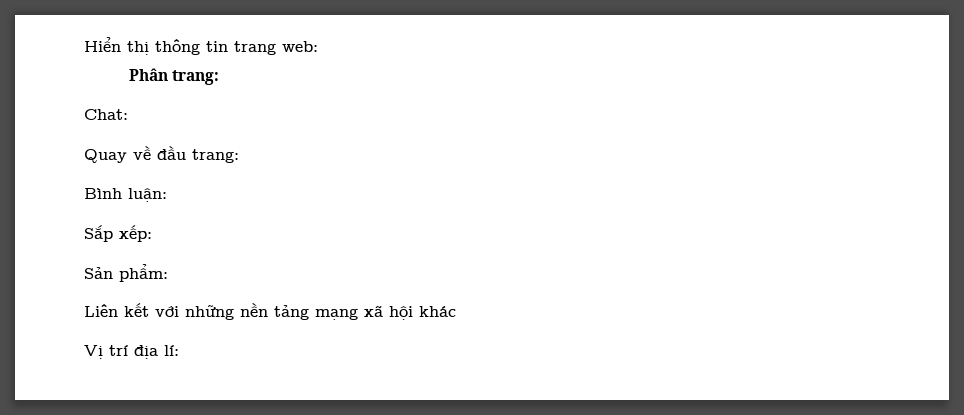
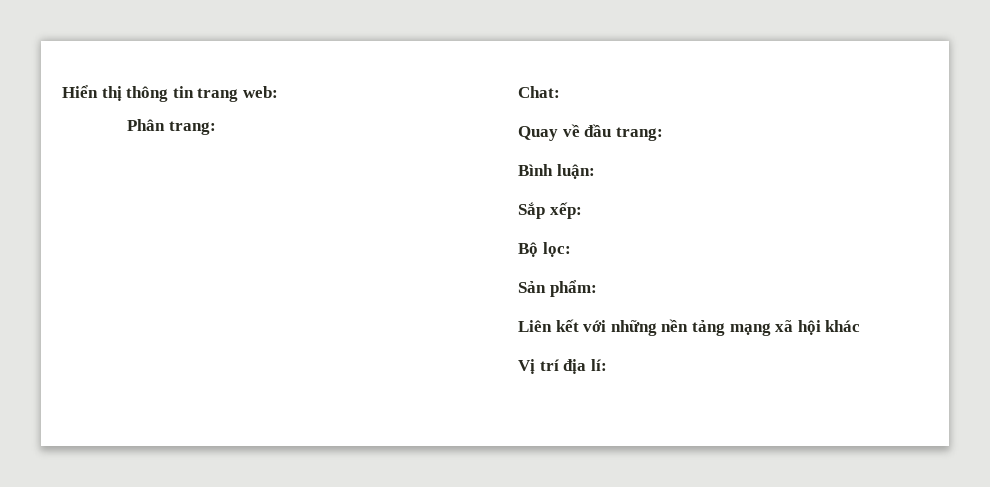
+ Bộ lọc:

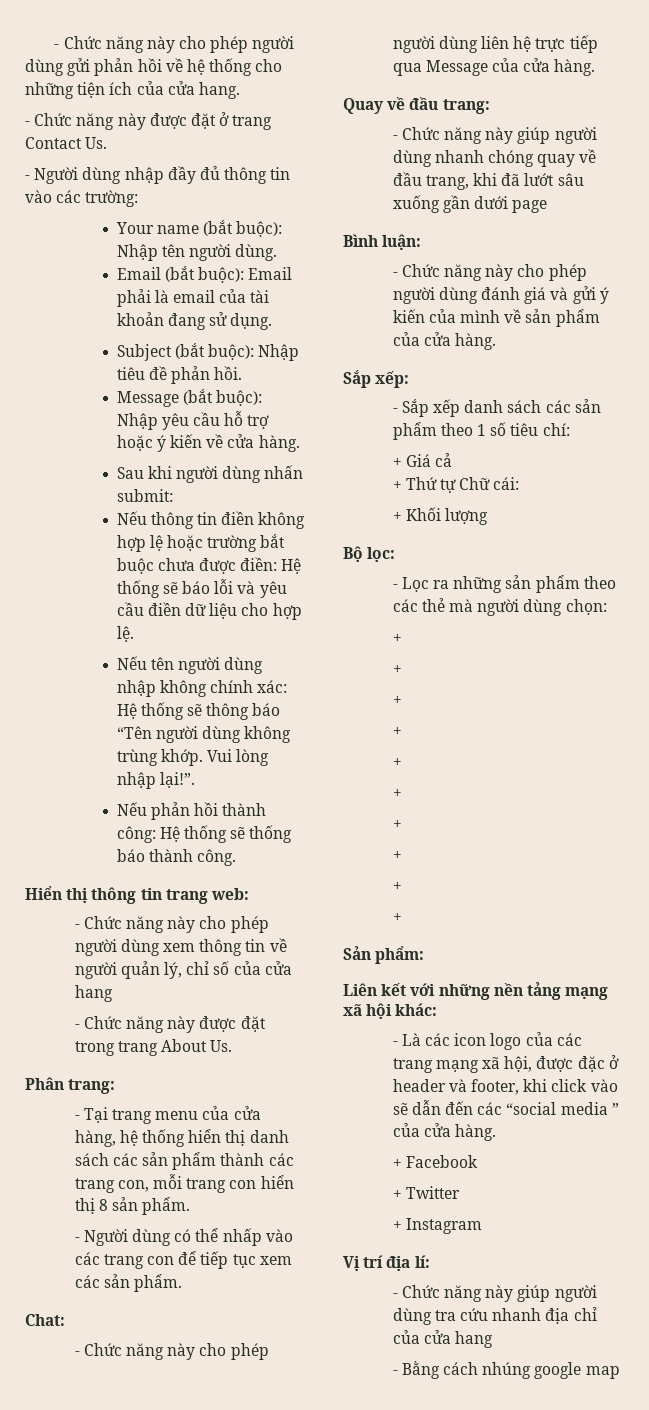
+ - Chức năng này cho phép người dùng gửi phản hồi về hệ thống cho những tiện ích của cửa hang.
+ - Chức năng này được đặt ở trang Contact Us.
+ - Người dùng nhập đầy đủ thông tin vào các trường:
+ Your name (bắt buộc): Nhập tên người dùng.
+ Email (bắt buộc): Email phải là email của tài khoản đang sử dụng.
+ Subject (bắt buộc): Nhập tiêu đề phản hồi.
+ Message (bắt buộc): Nhập yêu cầu hỗ trợ hoặc ý kiến về cửa hàng.
+ Sau khi người dùng nhấn submit:
+ Nếu thông tin điền không hợp lệ hoặc trường bắt buộc chưa được điền: Hệ thống sẽ báo lỗi và yêu cầu điền dữ liệu cho hợp lệ.
+ Nếu tên người dùng nhập không chính xác: Hệ thống sẽ thông báo “Tên người dùng không trùng khớp. Vui lòng nhập lại!”.
+ Nếu phản hồi thành công: Hệ thống sẽ thống báo thành công.
+ - Chức năng này cho phép người dùng xem thông tin về người quản lý, chỉ số của cửa hang
+ - Chức năng này được đặt trong trang About Us.
  Phân trang:
+ - Tại trang menu của cửa hàng, hệ thống hiển thị danh sách các sản phẩm thành các trang con, mỗi trang con hiển thị 8 sản phẩm.
+ - Người dùng có thể nhấp vào các trang con để tiếp tục xem các sản phẩm.
  Chat:
+ - Chức năng này cho phép người dùng liên hệ trực tiếp qua Message của cửa hàng.
  Quay về đầu trang:
+ - Chức năng này giúp người dùng nhanh chóng quay về đầu trang, khi đã lướt sâu xuống gần dưới page
  Bình luận:
+ - Chức năng này cho phép người dùng đánh giá và gửi ý kiến của mình về sản phẩm của cửa hàng.
  Sắp xếp:
+ - Sắp xếp danh sách các sản phẩm theo 1 số tiêu chí:
+ + Giá cả
+ + Thứ tự Chữ cái:
+ + Khối lượng
  Bộ lọc:
+ - Lọc ra những sản phẩm theo các thẻ mà người dùng chọn:
+ +
+ +
+ +
+ +
+ +
+ +
+ +
+ +
+ +
+ +
- Liên kết với những nền tảng mạng xã hội khác
+ Liên kết với những nền tảng mạng xã hội khác:
+ - Là các icon logo của các trang mạng xã hội, được đặc ở header và footer, khi click vào sẽ dẫn đến các “social media ” của cửa hàng.
+ + Facebook
+ + Twitter
+ + Instagram
  Vị trí địa lí:
+ - Chức năng này giúp người dùng tra cứu nhanh địa chỉ của cửa hang
+ - Bằng cách nhúng google map

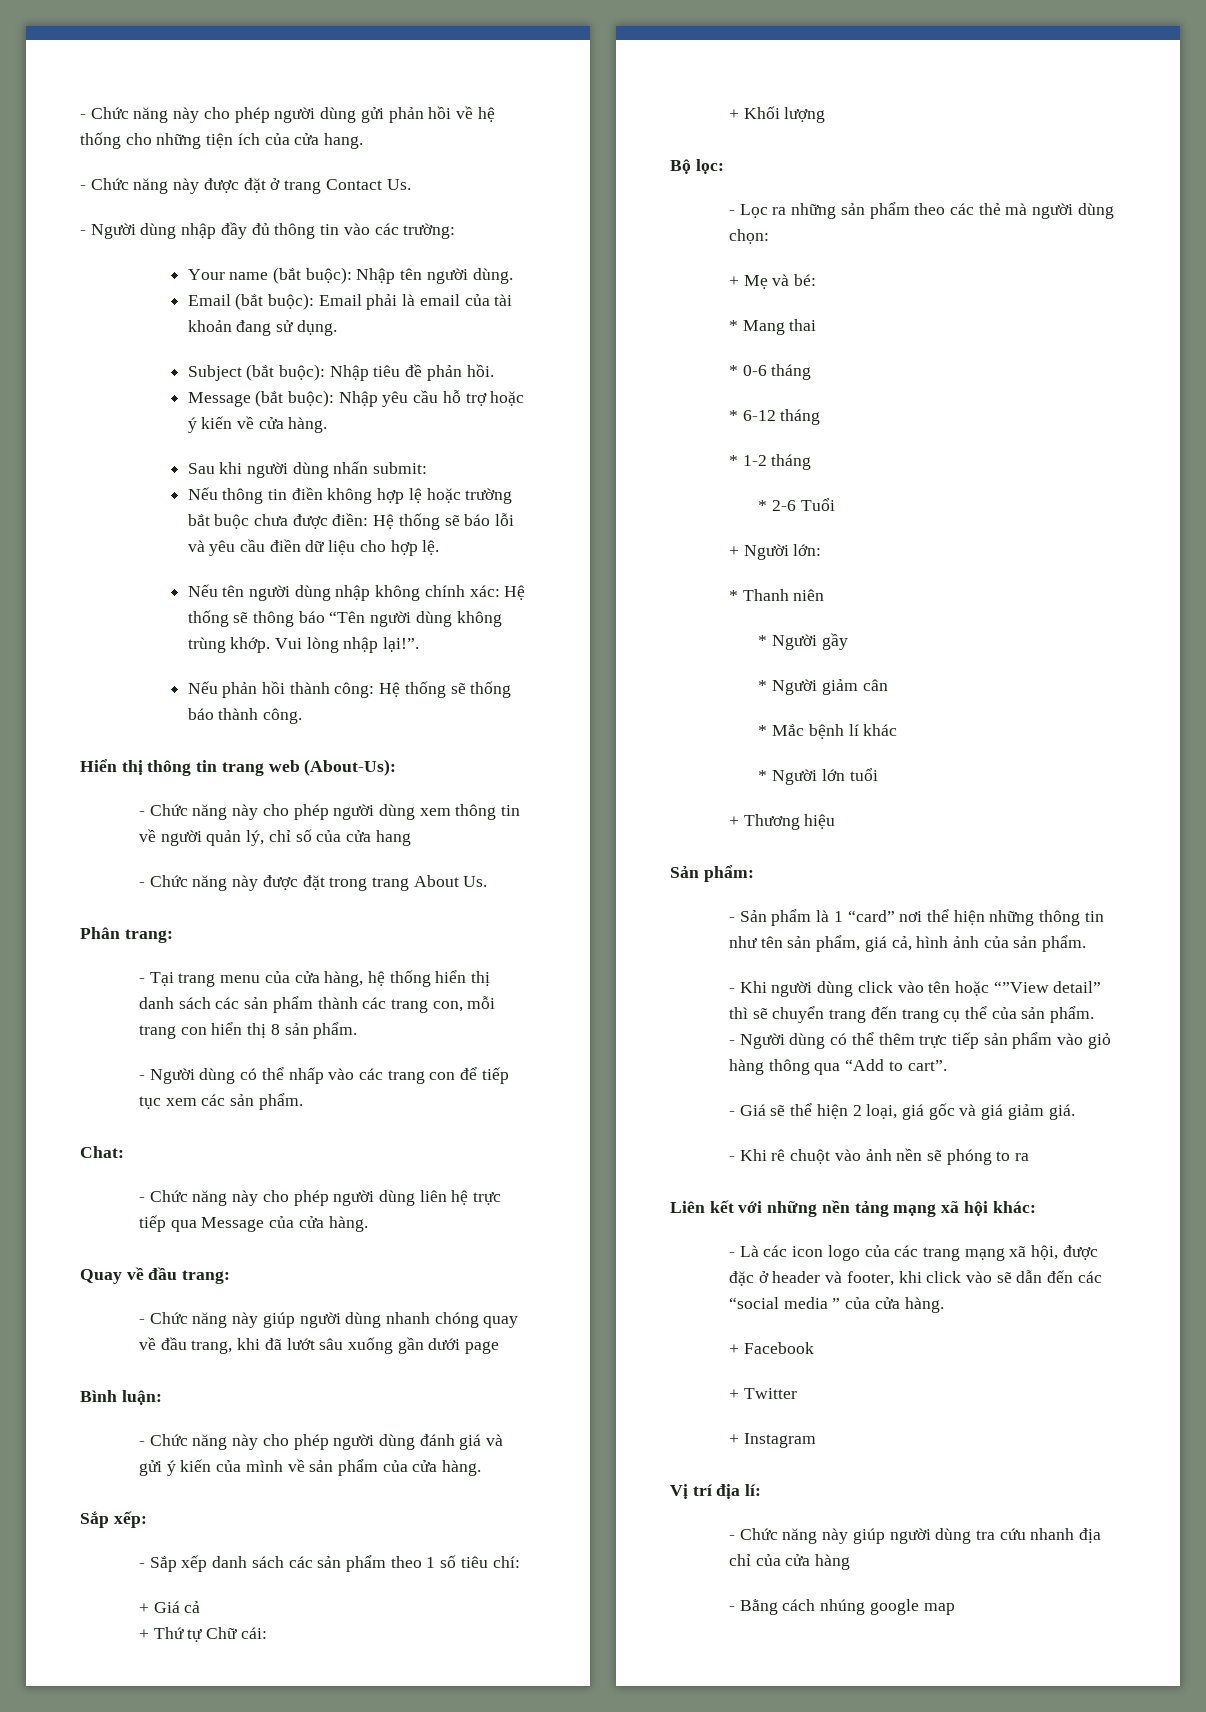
- Hiển thị thông tin trang web:
+ Hiển thị thông tin trang web (About-Us):
  - Lọc ra những sản phẩm theo các thẻ mà người dùng chọn:
- +
- +
- +
- +
- +
- +
- +
- +
- +
- +
+ + Mẹ và bé:
+ * Mang thai
+ * 0-6 tháng
+ * 6-12 tháng
+ * 1-2 tháng
+ * 2-6 Tuổi
+ + Người lớn:
+ * Thanh niên
+ * Người gầy
+ * Người giảm cân
+ * Mắc bệnh lí khác
+ * Người lớn tuổi
+ + Thương hiệu
  Sản phẩm:
+ - Sản phẩm là 1 “card” nơi thể hiện những thông tin như tên sản phẩm, giá cả, hình ảnh của sản phẩm.
+ - Khi người dùng click vào tên hoặc “”View detail” thì sẽ chuyển trang đến trang cụ thể của sản phẩm.
+ - Người dùng có thể thêm trực tiếp sản phẩm vào giỏ hàng thông qua “Add to cart”.
+ - Giá sẽ thể hiện 2 loại, giá gốc và giá giảm giá.
+ - Khi rê chuột vào ảnh nền sẽ phóng to ra
- - Chức năng này giúp người dùng tra cứu nhanh địa chỉ của cửa hang
+ - Chức năng này giúp người dùng tra cứu nhanh địa chỉ của cửa hàng

